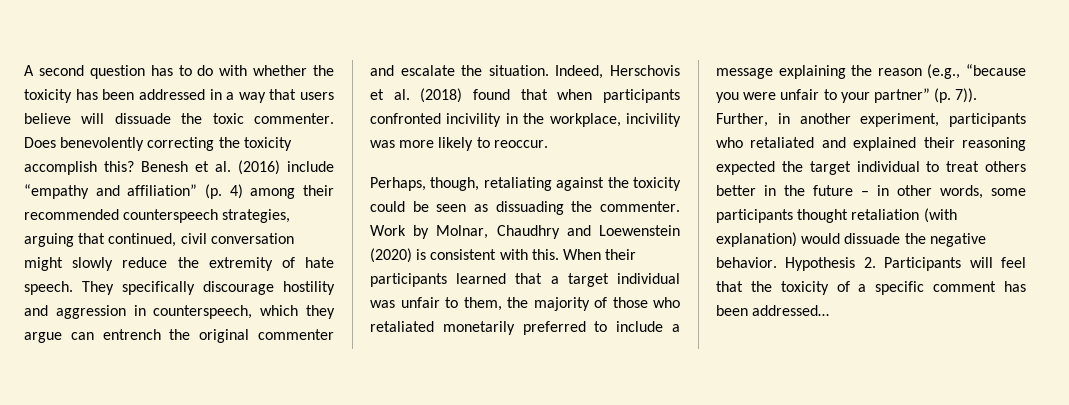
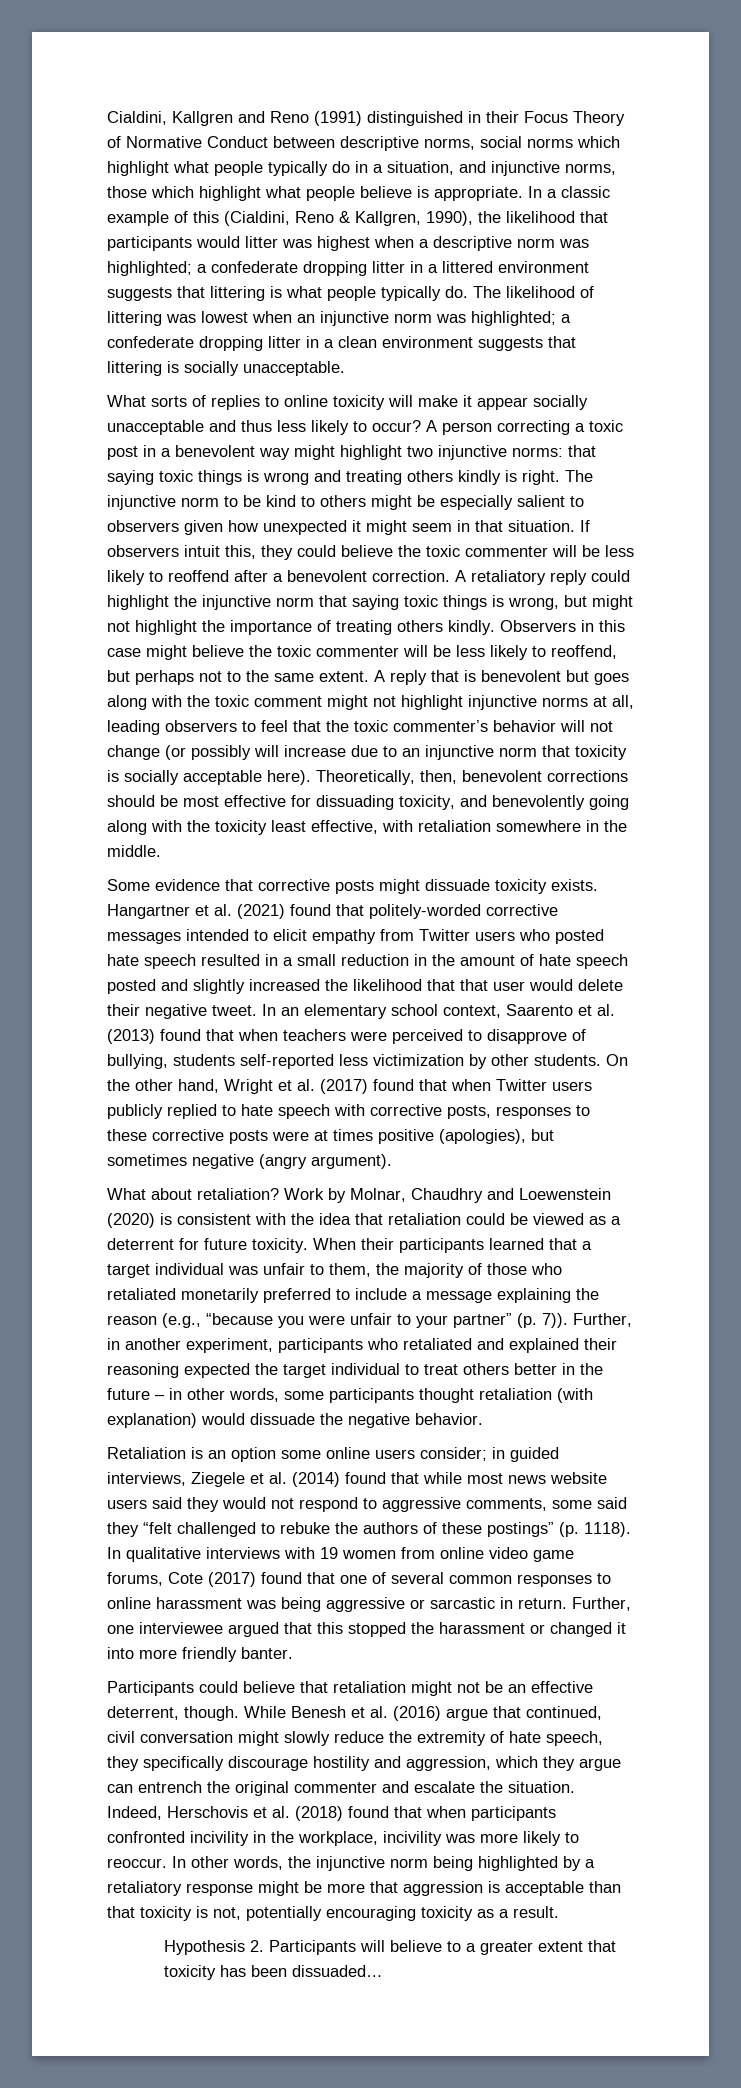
- A second question has to do with whether the toxicity has been addressed in a way that users believe will dissuade the toxic commenter. Does benevolently correcting the toxicity accomplish this? Benesh et al. (2016) include “empathy and affiliation” (p. 4) among their recommended counterspeech strategies, arguing that continued, civil conversation might slowly reduce the extremity of hate speech. They specifically discourage hostility and aggression in counterspeech, which they argue can entrench the original commenter and escalate the situation. Indeed, Herschovis et al. (2018) found that when participants confronted incivility in the workplace, incivility was more likely to reoccur.
- Perhaps, though, retaliating against the toxicity could be seen as dissuading the commenter.
+ Cialdini, Kallgren and Reno (1991) distinguished in their Focus Theory of Normative Conduct between descriptive norms, social norms which highlight what people typically do in a situation, and injunctive norms, those which highlight what people believe is appropriate. In a classic example of this (Cialdini, Reno & Kallgren, 1990), the likelihood that participants would litter was highest when a descriptive norm was highlighted; a confederate dropping litter in a littered environment suggests that littering is what people typically do. The likelihood of littering was lowest when an injunctive norm was highlighted; a confederate dropping litter in a clean environment suggests that littering is socially unacceptable.
+ What sorts of replies to online toxicity will make it appear socially unacceptable and thus less likely to occur? A person correcting a toxic post in a benevolent way might highlight two injunctive norms: that saying toxic things is wrong and treating others kindly is right. The injunctive norm to be kind to others might be especially salient to observers given how unexpected it might seem in that situation. If observers intuit this, they could believe the toxic commenter will be less likely to reoffend after a benevolent correction. A retaliatory reply could highlight the injunctive norm that saying toxic things is wrong, but might not highlight the importance of treating others kindly. Observers in this case might believe the toxic commenter will be less likely to reoffend, but perhaps not to the same extent. A reply that is benevolent but goes along with the toxic comment might not highlight injunctive norms at all, leading observers to feel that the toxic commenter’s behavior will not change (or possibly will increase due to an injunctive norm that toxicity is socially acceptable here). Theoretically, then, benevolent corrections should be most effective for dissuading toxicity, and benevolently going along with the toxicity least effective, with retaliation somewhere in the middle.
+ Some evidence that corrective posts might dissuade toxicity exists. Hangartner et al. (2021) found that politely-worded corrective messages intended to elicit empathy from Twitter users who posted hate speech resulted in a small reduction in the amount of hate speech posted and slightly increased the likelihood that that user would delete their negative tweet. In an elementary school context, Saarento et al. (2013) found that when teachers were perceived to disapprove of bullying, students self-reported less victimization by other students. On the other hand, Wright et al. (2017) found that when Twitter users publicly replied to hate speech with corrective posts, responses to these corrective posts were at times positive (apologies), but sometimes negative (angry argument).
+ What about retaliation?
- Work by Molnar, Chaudhry and Loewenstein (2020) is consistent with this.
+ Work by Molnar, Chaudhry and Loewenstein (2020) is consistent with the idea that retaliation could be viewed as a deterrent for future toxicity.
- Further, in another experiment, participants who retaliated and explained their reasoning expected the target individual to treat others better in the future – in other words, some participants thought retaliation (with explanation) would dissuade the negative behavior. Hypothesis 2. Participants will feel that the toxicity of a specific comment has been addressed…
+ Further, in another experiment, participants who retaliated and explained their reasoning expected the target individual to treat others better in the future – in other words, some participants thought retaliation (with explanation) would dissuade the negative behavior.
+ Retaliation is an option some online users consider; in guided interviews, Ziegele et al. (2014) found that while most news website users said they would not respond to aggressive comments, some said they “felt challenged to rebuke the authors of these postings” (p. 1118). In qualitative interviews with 19 women from online video game forums, Cote (2017) found that one of several common responses to online harassment was being aggressive or sarcastic in return. Further, one interviewee argued that this stopped the harassment or changed it into more friendly banter.
+ Participants could believe that retaliation might not be an effective deterrent, though. While Benesh et al. (2016) argue that continued, civil conversation might slowly reduce the extremity of hate speech, they specifically discourage hostility and aggression, which they argue can entrench the original commenter and escalate the situation. Indeed, Herschovis et al. (2018) found that when participants confronted incivility in the workplace, incivility was more likely to reoccur. In other words, the injunctive norm being highlighted by a retaliatory response might be more that aggression is acceptable than that toxicity is not, potentially encouraging toxicity as a result.
+ Hypothesis 2. Participants will believe to a greater extent that toxicity has been dissuaded…

